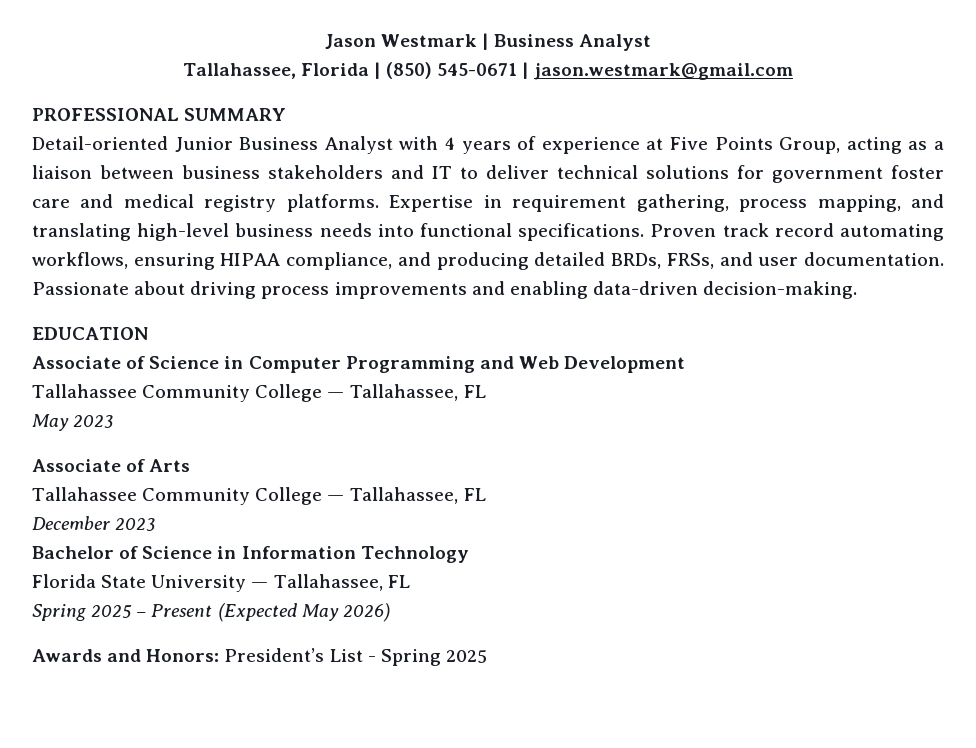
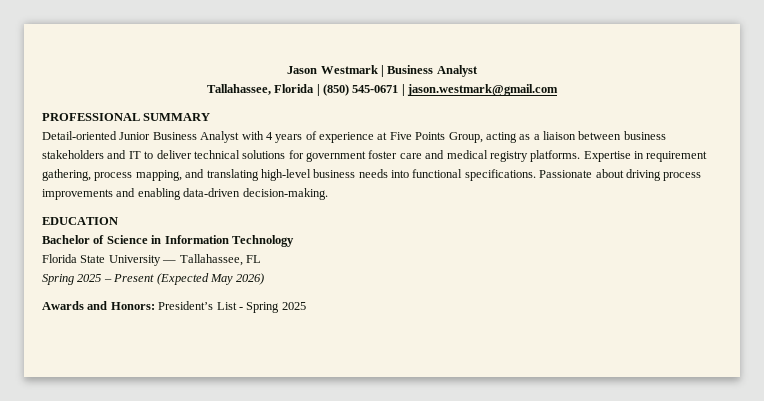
- Proven track record automating workflows, ensuring HIPAA compliance, and producing detailed BRDs, FRSs, and user documentation.
- Associate of Science in Computer Programming and Web Development
- Tallahassee Community College — Tallahassee, FL
- May 2023
- Associate of Arts
- Tallahassee Community College — Tallahassee, FL
- December 2023

